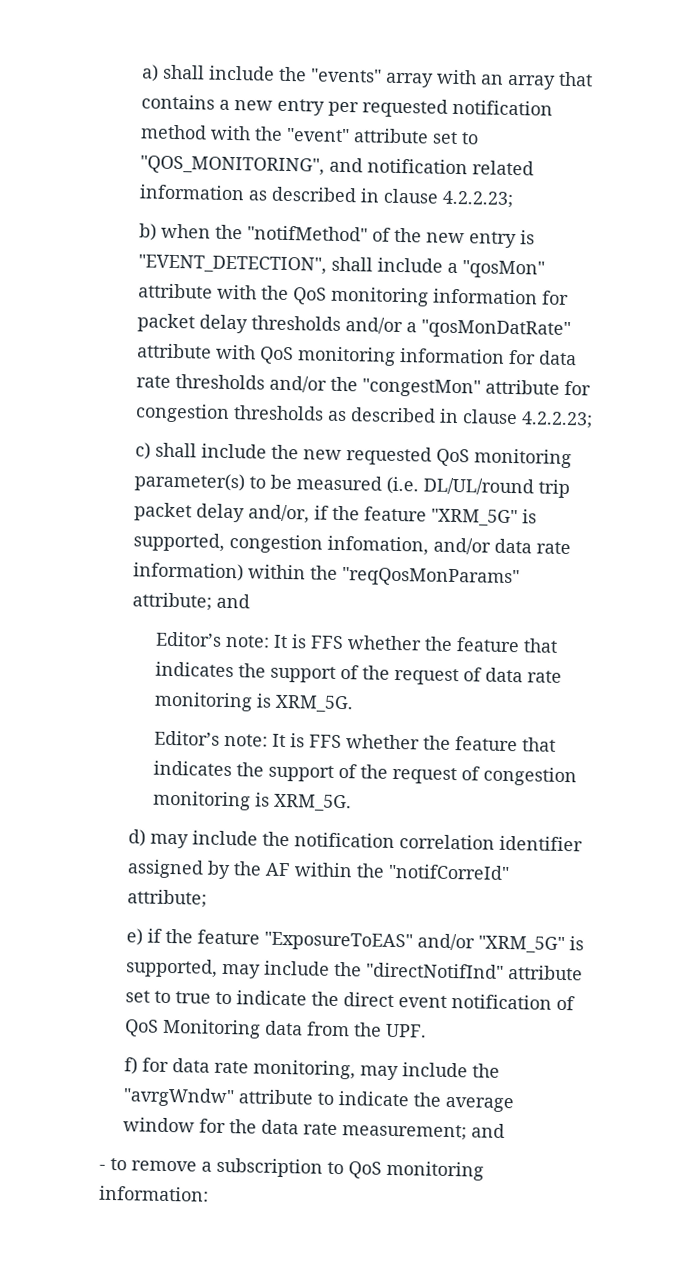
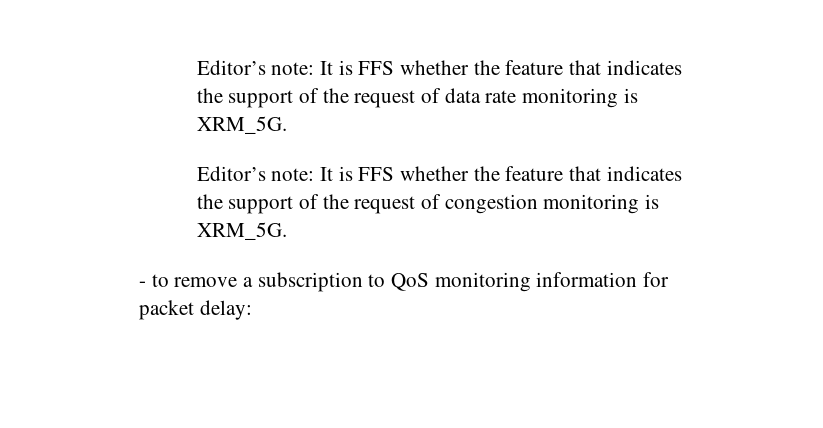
- a) shall include the "events" array with an array that contains a new entry per requested notification method with the "event" attribute set to "QOS_MONITORING", and notification related information as described in clause 4.2.2.23;
- b) when the "notifMethod" of the new entry is "EVENT_DETECTION", shall include a "qosMon" attribute with the QoS monitoring information for packet delay thresholds and/or a "qosMonDatRate" attribute with QoS monitoring information for data rate thresholds and/or the "congestMon" attribute for congestion thresholds as described in clause 4.2.2.23;
- c) shall include the new requested QoS monitoring parameter(s) to be measured (i.e. DL/UL/round trip packet delay and/or, if the feature "XRM_5G" is supported, congestion infomation, and/or data rate information) within the "reqQosMonParams" attribute; and
- d) may include the notification correlation identifier assigned by the AF within the "notifCorreId" attribute;
- e) if the feature "ExposureToEAS" and/or "XRM_5G" is supported, may include the "directNotifInd" attribute set to true to indicate the direct event notification of QoS Monitoring data from the UPF.
- f) for data rate monitoring, may include the "avrgWndw" attribute to indicate the average window for the data rate measurement; and
- - to remove a subscription to QoS monitoring information:
+ - to remove a subscription to QoS monitoring information for packet delay:

